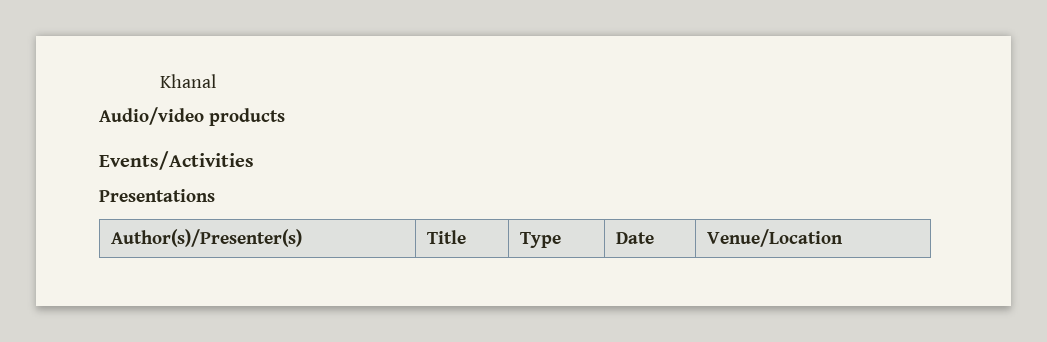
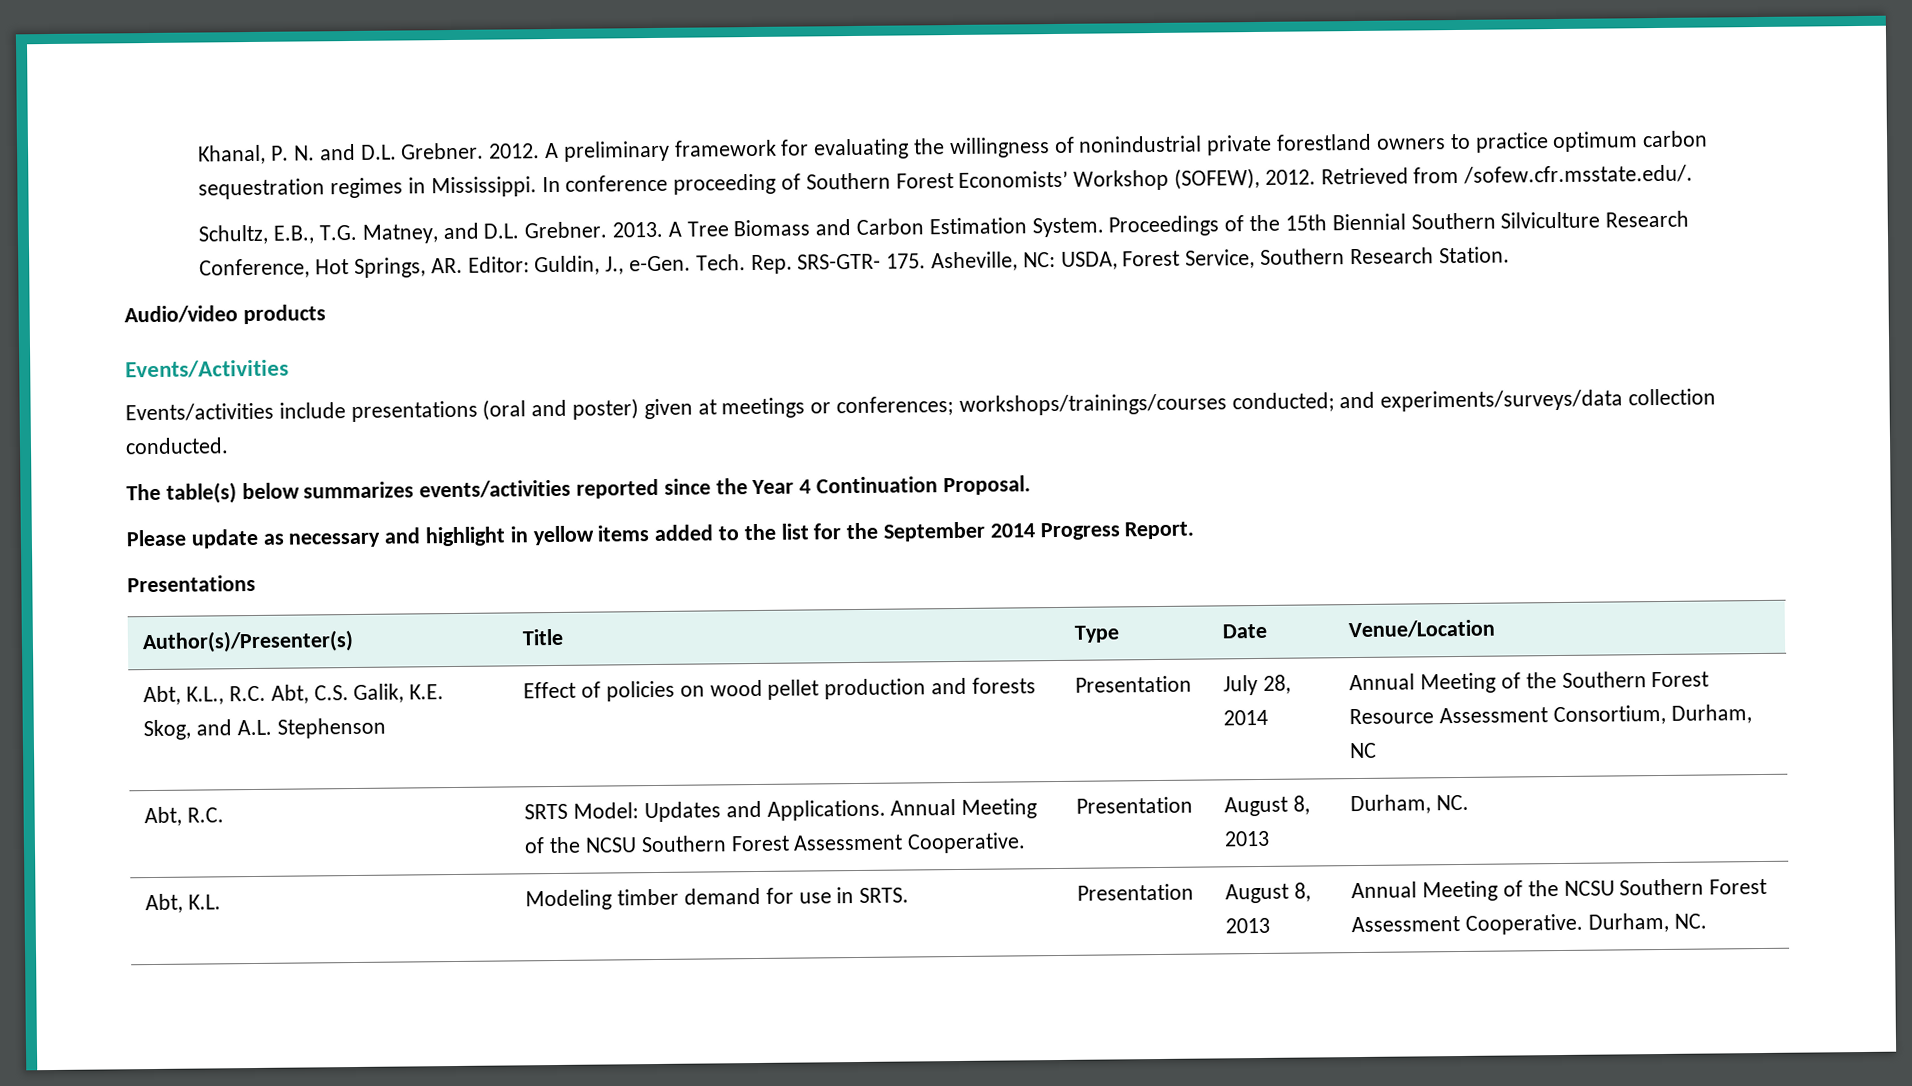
- Khanal
+ Khanal, P. N. and D.L. Grebner. 2012. A preliminary framework for evaluating the willingness of nonindustrial private forestland owners to practice optimum carbon sequestration regimes in Mississippi. In conference proceeding of Southern Forest Economists’ Workshop (SOFEW), 2012. Retrieved from /sofew.cfr.msstate.edu/.
+ Schultz, E.B., T.G. Matney, and D.L. Grebner. 2013. A Tree Biomass and Carbon Estimation System. Proceedings of the 15th Biennial Southern Silviculture Research Conference, Hot Springs, AR. Editor: Guldin, J., e-Gen. Tech. Rep. SRS-GTR- 175. Asheville, NC: USDA, Forest Service, Southern Research Station.
  Audio/video products
  Events/Activities
+ Events/activities include presentations (oral and poster) given at meetings or conferences; workshops/trainings/courses conducted; and experiments/surveys/data collection conducted.
+ The table(s) below summarizes events/activities reported since the Year 4 Continuation Proposal.
+ Please update as necessary and highlight in yellow items added to the list for the September 2014 Progress Report.
+ Abt, K.L., R.C. Abt, C.S. Galik, K.E. Skog, and A.L. Stephenson | Effect of policies on wood pellet production and forests | Presentation | July 28, 2014 | Annual Meeting of the Southern Forest Resource Assessment Consortium, Durham, NC
+ Abt, R.C. | SRTS Model: Updates and Applications. Annual Meeting of the NCSU Southern Forest Assessment Cooperative. | Presentation | August 8, 2013 | Durham, NC.
+ Abt, K.L. | Modeling timber demand for use in SRTS. | Presentation | August 8, 2013 | Annual Meeting of the NCSU Southern Forest Assessment Cooperative. Durham, NC.

